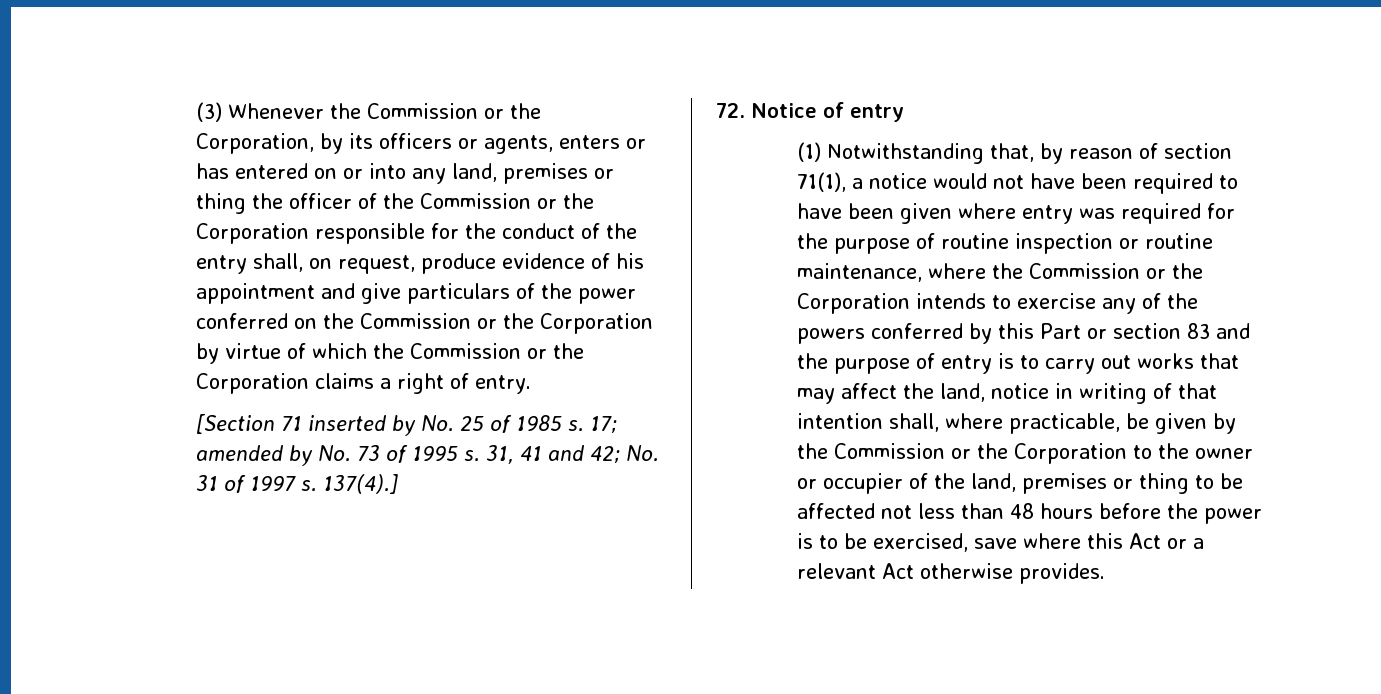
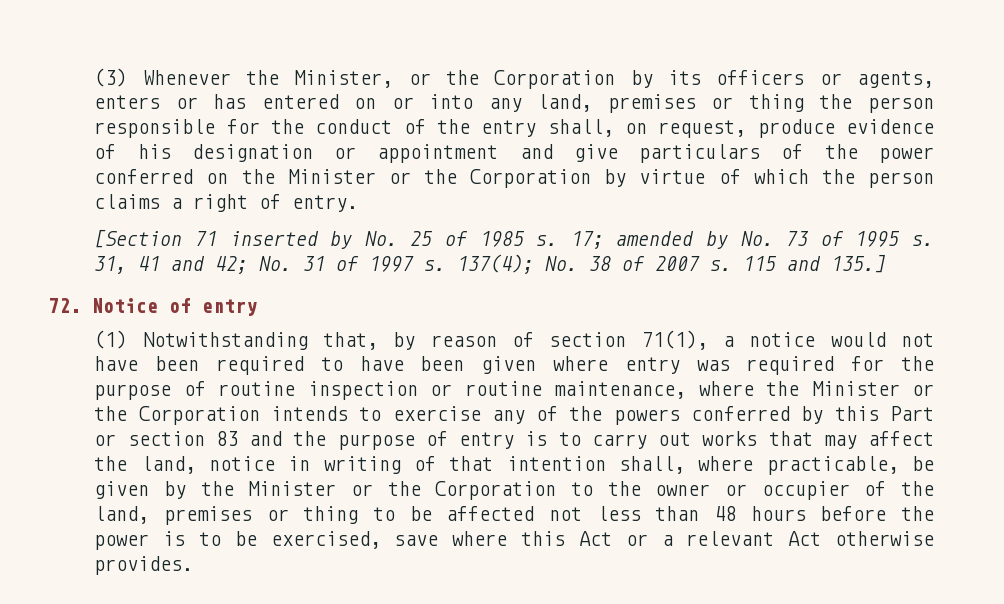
- (3) Whenever the Commission or the Corporation, by its officers or agents, enters or has entered on or into any land, premises or thing the officer of the Commission or the Corporation responsible for the conduct of the entry shall, on request, produce evidence of his appointment and give particulars of the power conferred on the Commission or the Corporation by virtue of which the Commission or the Corporation claims a right of entry.
+ (3) Whenever the Minister, or the Corporation by its officers or agents, enters or has entered on or into any land, premises or thing the person responsible for the conduct of the entry shall, on request, produce evidence of his designation or appointment and give particulars of the power conferred on the Minister or the Corporation by virtue of which the person claims a right of entry.
- 137(4).]
+ 137(4); No. 38 of 2007 s. 115 and 135.]
- (1) Notwithstanding that, by reason of section 71(1), a notice would not have been required to have been given where entry was required for the purpose of routine inspection or routine maintenance, where the Commission or the Corporation intends to exercise any of the powers conferred by this Part or section 83 and the purpose of entry is to carry out works that may affect the land, notice in writing of that intention shall, where practicable, be given by the Commission or the Corporation to the owner or occupier of the land, premises or thing to be affected not less than 48 hours before the power is to be exercised, save where this Act or a relevant Act otherwise provides.
+ (1) Notwithstanding that, by reason of section 71(1), a notice would not have been required to have been given where entry was required for the purpose of routine inspection or routine maintenance, where the Minister or the Corporation intends to exercise any of the powers conferred by this Part or section 83 and the purpose of entry is to carry out works that may affect the land, notice in writing of that intention shall, where practicable, be given by the Minister or the Corporation to the owner or occupier of the land, premises or thing to be affected not less than 48 hours before the power is to be exercised, save where this Act or a relevant Act otherwise provides.

